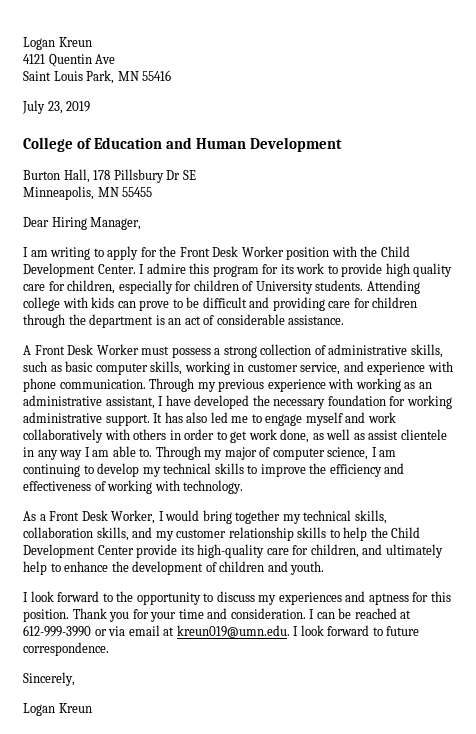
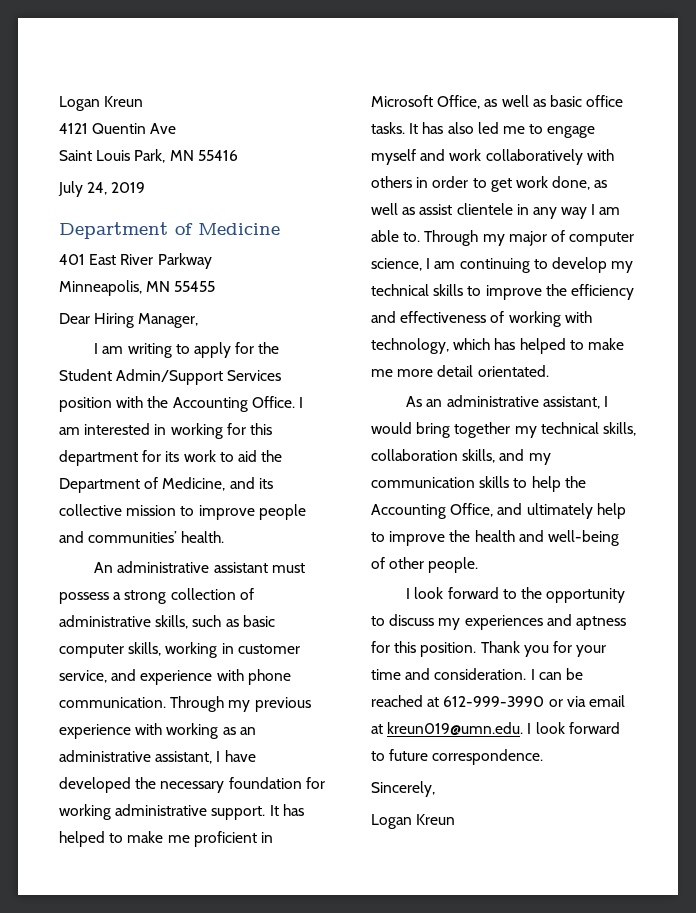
- July 23, 2019
+ July 24, 2019
- College of Education and Human Development
- Burton Hall, 178 Pillsbury Dr SE
+ Department of Medicine
+ 401 East River Parkway
- I am writing to apply for the Front Desk Worker position with the Child Development Center. I admire this program for its work to provide high quality care for children, especially for children of University students. Attending college with kids can prove to be difficult and providing care for children through the department is an act of considerable assistance.
- A Front Desk Worker must possess a strong collection of administrative skills, such as basic computer skills, working in customer service, and experience with phone communication.
+ I am writing to apply for the Student Admin/Support Services position with the Accounting Office. I am interested in working for this department for its work to aid the Department of Medicine, and its collective mission to improve people and communities’ health.
+ An administrative assistant must possess a strong collection of administrative skills, such as basic computer skills, working in customer service, and experience with phone communication.
- It has also led me to engage myself and work collaboratively with others in order to get work done, as well as assist clientele in any way I am able to.
+ It has helped to make me proficient in Microsoft Office, as well as basic office tasks. It has also led me to engage myself and work collaboratively with others in order to get work done, as well as assist clientele in any way I am able to.
- Through my major of computer science, I am continuing to develop my technical skills to improve the efficiency and effectiveness of working with technology.
- As a Front Desk Worker, I would bring together my technical skills, collaboration skills, and my customer relationship skills to help the Child Development Center provide its high-quality care for children, and ultimately help to enhance the development of children and youth.
+ Through my major of computer science, I am continuing to develop my technical skills to improve the efficiency and effectiveness of working with technology, which has helped to make me more detail orientated.
+ As an administrative assistant, I would bring together my technical skills, collaboration skills, and my communication skills to help the Accounting Office, and ultimately help to improve the health and well-being of other people.

